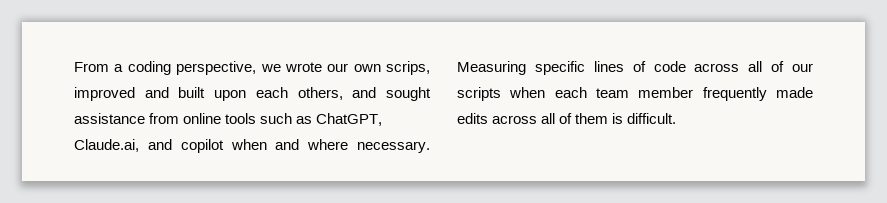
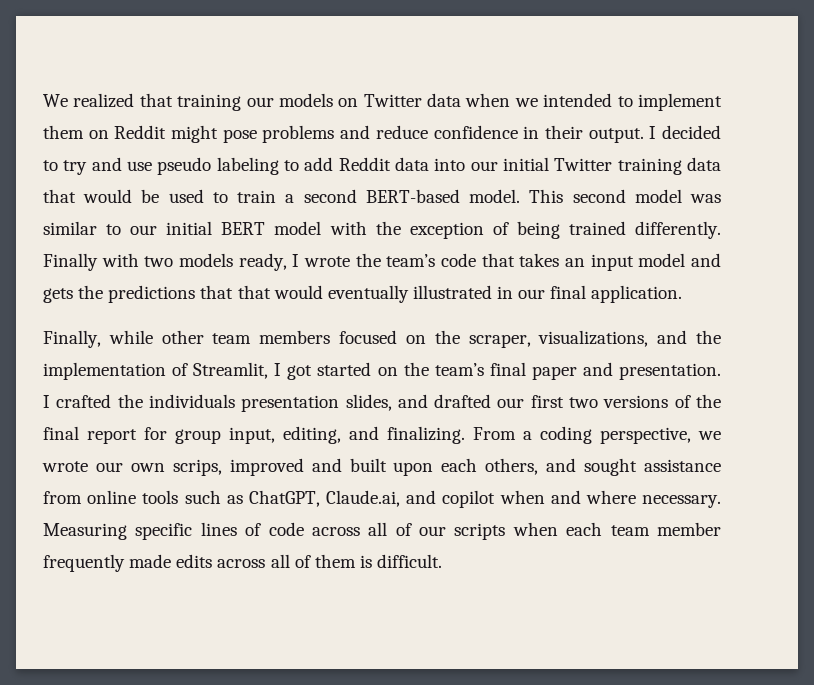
+ We realized that training our models on Twitter data when we intended to implement them on Reddit might pose problems and reduce confidence in their output. I decided to try and use pseudo labeling to add Reddit data into our initial Twitter training data that would be used to train a second BERT-based model. This second model was similar to our initial BERT model with the exception of being trained differently. Finally with two models ready, I wrote the team’s code that takes an input model and gets the predictions that that would eventually illustrated in our final application.
+ Finally, while other team members focused on the scraper, visualizations, and the implementation of Streamlit, I got started on the team’s final paper and presentation. I crafted the individuals presentation slides, and drafted our first two versions of the final report for group input, editing, and finalizing.

